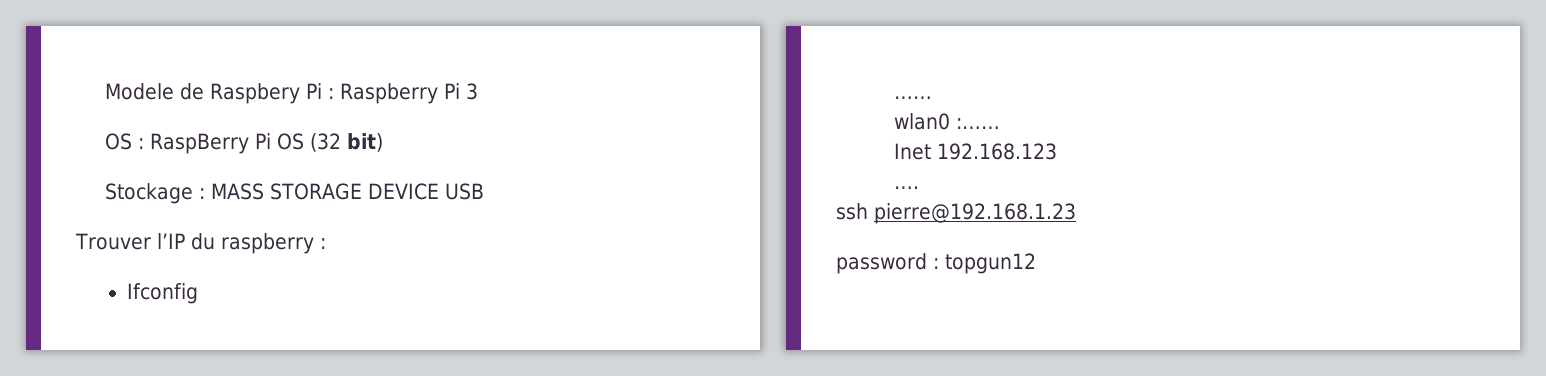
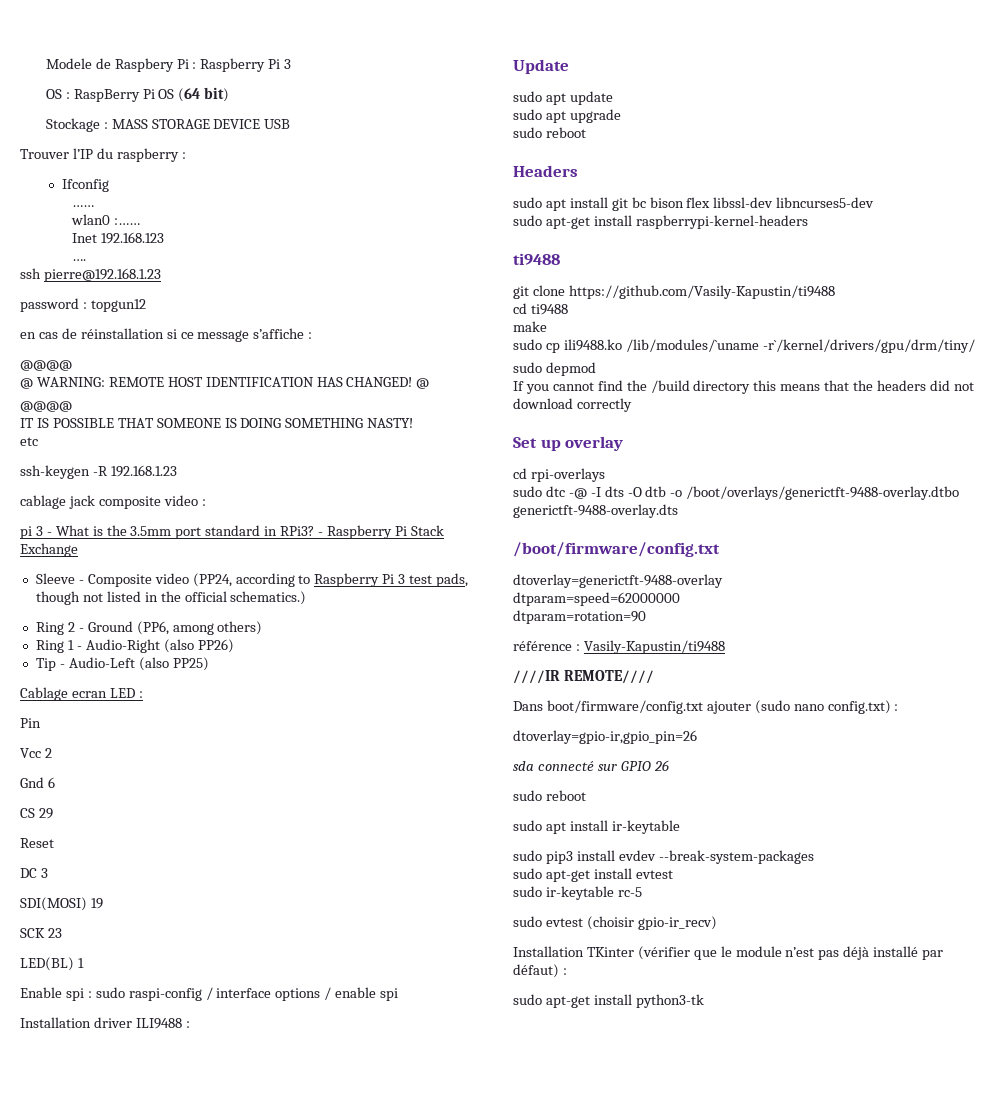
- OS : RaspBerry Pi OS (32 bit)
+ OS : RaspBerry Pi OS (64 bit)
+ en cas de réinstallation si ce message s’affiche :
+ @@@@
+ @ WARNING: REMOTE HOST IDENTIFICATION HAS CHANGED! @
+ @@@@
+ IT IS POSSIBLE THAT SOMEONE IS DOING SOMETHING NASTY!
+ etc
+ ssh-keygen -R 192.168.1.23
+ cablage jack composite video :
+ pi 3 - What is the 3.5mm port standard in RPi3? - Raspberry Pi Stack Exchange
+ Sleeve - Composite video (PP24, according to Raspberry Pi 3 test pads, though not listed in the official schematics.)
+ Ring 2 - Ground (PP6, among others)
+ Ring 1 - Audio-Right (also PP26)
+ Tip - Audio-Left (also PP25)
+ Cablage ecran LED :
+ Pin
+ Vcc 2
+ Gnd 6
+ CS 29
+ Reset
+ DC 3
+ SDI(MOSI) 19
+ SCK 23
+ LED(BL) 1
+ Enable spi : sudo raspi-config / interface options / enable spi
+ Installation driver ILI9488 :
+ Update
+ sudo apt update
+ sudo apt upgrade
+ sudo reboot
+ Headers
+ sudo apt install git bc bison flex libssl-dev libncurses5-dev
+ sudo apt-get install raspberrypi-kernel-headers
+ ti9488
+ git clone https://github.com/Vasily-Kapustin/ti9488
+ cd ti9488
+ make
+ sudo cp ili9488.ko /lib/modules/`uname -r`/kernel/drivers/gpu/drm/tiny/
+ sudo depmod
+ If you cannot find the /build directory this means that the headers did not download correctly
+ Set up overlay
+ cd rpi-overlays
+ sudo dtc -@ -I dts -O dtb -o /boot/overlays/generictft-9488-overlay.dtbo generictft-9488-overlay.dts
+ /boot/firmware/config.txt
+ dtoverlay=generictft-9488-overlay
+ dtparam=speed=62000000
+ dtparam=rotation=90
+ référence : Vasily-Kapustin/ti9488
+ ////IR REMOTE////
+ Dans boot/firmware/config.txt ajouter (sudo nano config.txt) :
+ dtoverlay=gpio-ir,gpio_pin=26
+ sda connecté sur GPIO 26
+ sudo reboot
+ sudo apt install ir-keytable
+ sudo pip3 install evdev --break-system-packages
+ sudo apt-get install evtest
+ sudo ir-keytable rc-5
+ sudo evtest (choisir gpio-ir_recv)
+ Installation TKinter (vérifier que le module n’est pas déjà installé par défaut) :
+ sudo apt-get install python3-tk

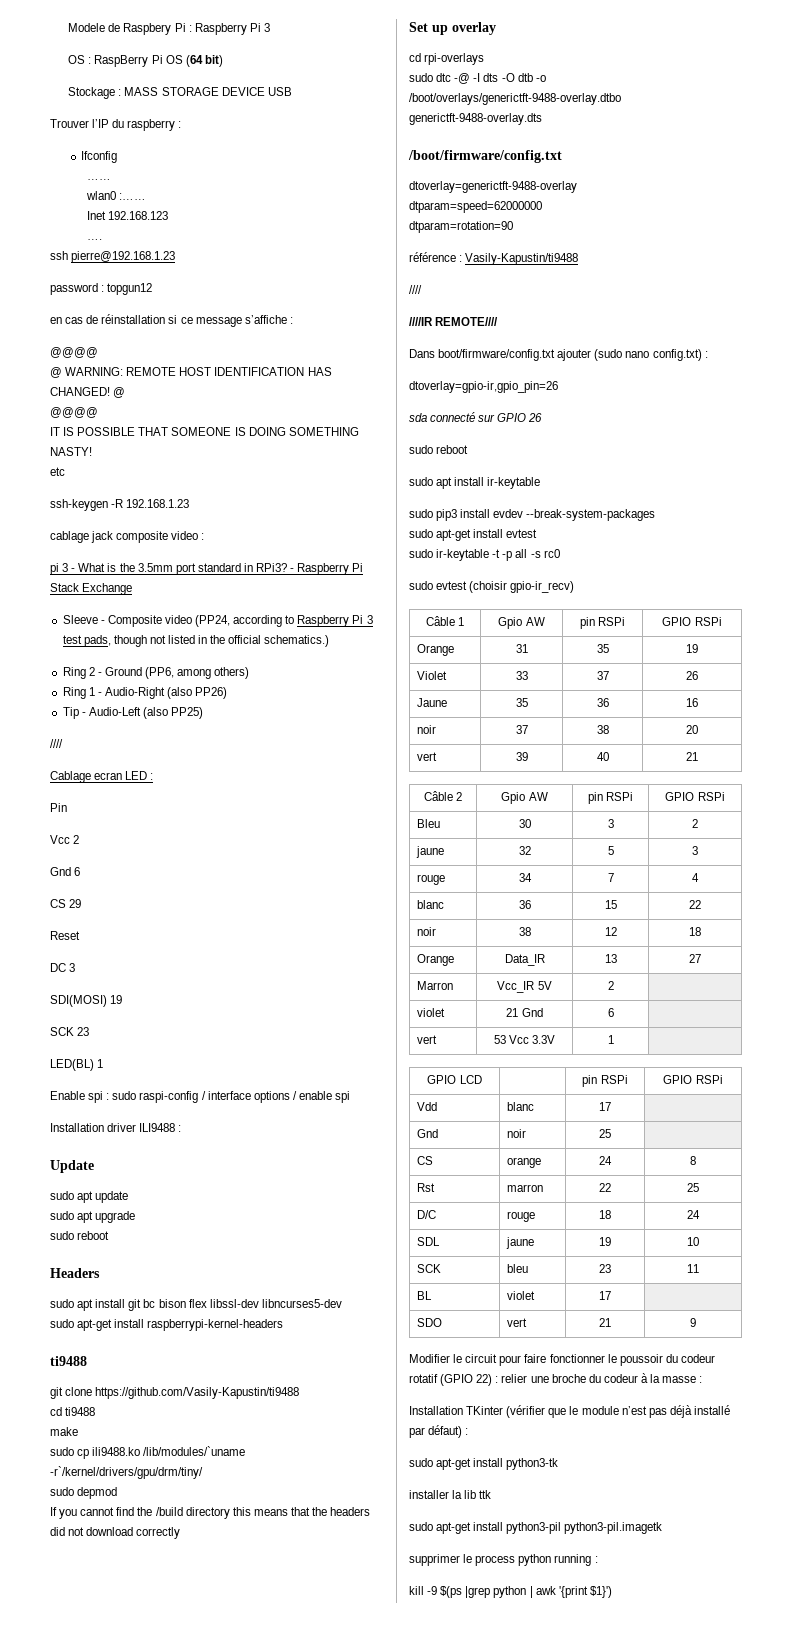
  Tip - Audio-Left (also PP25)
+ ////
  référence : Vasily-Kapustin/ti9488
+ ////
- sudo ir-keytable rc-5
+ sudo ir-keytable -t -p all -s rc0
+ Câble 1 | Gpio AW | pin RSPi | GPIO RSPi
+ Orange | 31 | 35 | 19
+ Violet | 33 | 37 | 26
+ Jaune | 35 | 36 | 16
+ noir | 37 | 38 | 20
+ vert | 39 | 40 | 21
+ Câble 2 | Gpio AW | pin RSPi | GPIO RSPi
+ Bleu | 30 | 3 | 2
+ jaune | 32 | 5 | 3
+ rouge | 34 | 7 | 4
+ blanc | 36 | 15 | 22
+ noir | 38 | 12 | 18
+ Orange | Data_IR | 13 | 27
+ Marron | Vcc_IR 5V | 2 |
+ violet | 21 Gnd | 6 |
+ vert | 53 Vcc 3.3V | 1 |
+ GPIO LCD | | pin RSPi | GPIO RSPi
+ Vdd | blanc | 17 |
+ Gnd | noir | 25 |
+ CS | orange | 24 | 8
+ Rst | marron | 22 | 25
+ D/C | rouge | 18 | 24
+ SDL | jaune | 19 | 10
+ SCK | bleu | 23 | 11
+ BL | violet | 17 |
+ SDO | vert | 21 | 9
+ Modifier le circuit pour faire fonctionner le poussoir du codeur rotatif (GPIO 22) : relier une broche du codeur à la masse :
+ installer la lib ttk
+ sudo apt-get install python3-pil python3-pil.imagetk
+ supprimer le process python running :
+ kill -9 $(ps |grep python | awk '{print $1}')

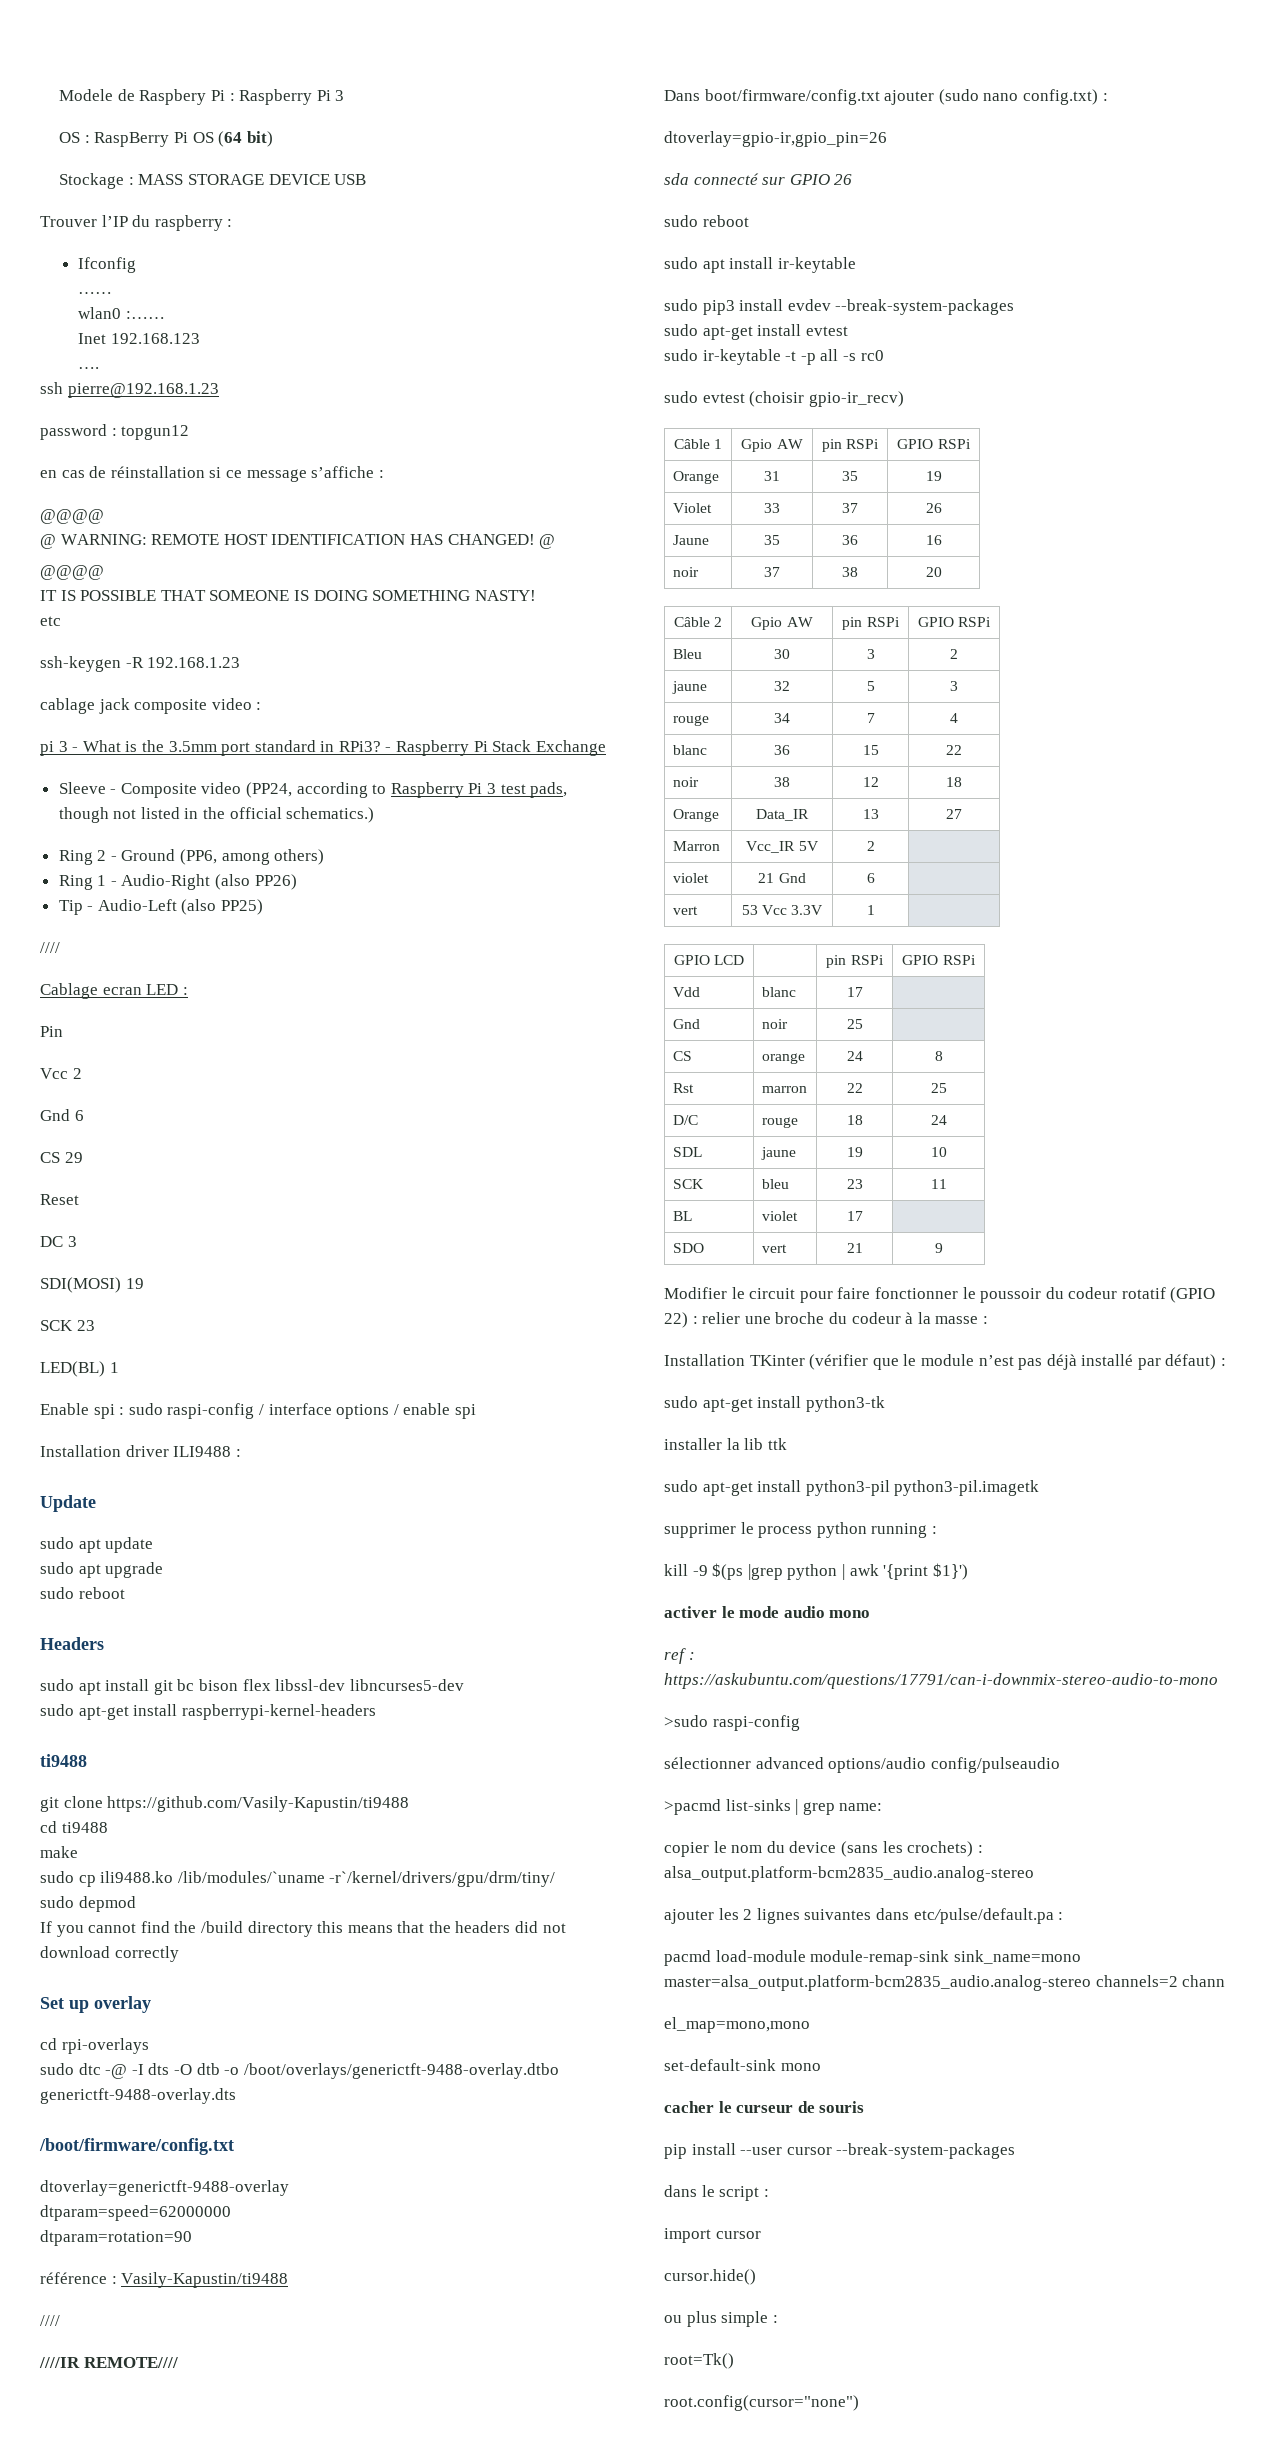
- vert | 39 | 40 | 21
+ activer le mode audio mono
+ ref : https://askubuntu.com/questions/17791/can-i-downmix-stereo-audio-to-mono
+ >sudo raspi-config
+ sélectionner advanced options/audio config/pulseaudio
+ >pacmd list-sinks | grep name:
+ copier le nom du device (sans les crochets) : alsa_output.platform-bcm2835_audio.analog-stereo
+ ajouter les 2 lignes suivantes dans etc/pulse/default.pa :
+ pacmd load-module module-remap-sink sink_name=mono master=alsa_output.platform-bcm2835_audio.analog-stereo channels=2 chann
+ el_map=mono,mono
+ set-default-sink mono
+ cacher le curseur de souris
+ pip install --user cursor --break-system-packages
+ dans le script :
+ import cursor
+ cursor.hide()
+ ou plus simple :
+ root=Tk()
+ root.config(cursor="none")

